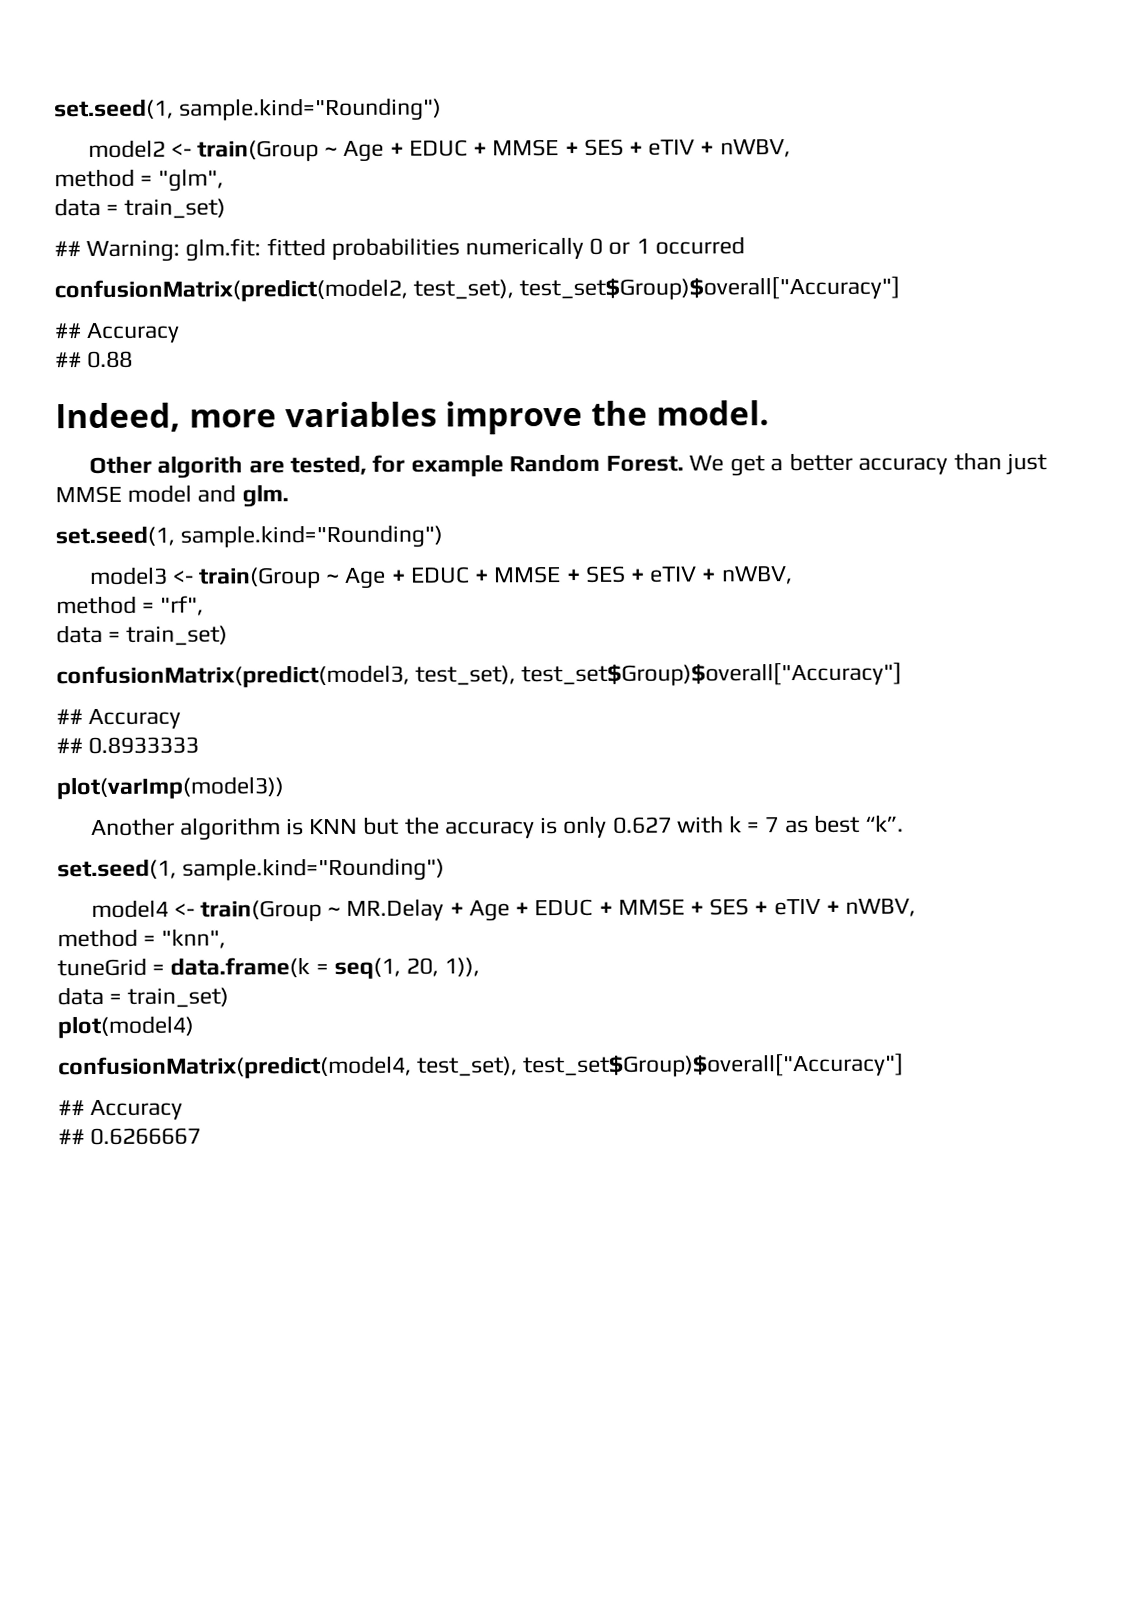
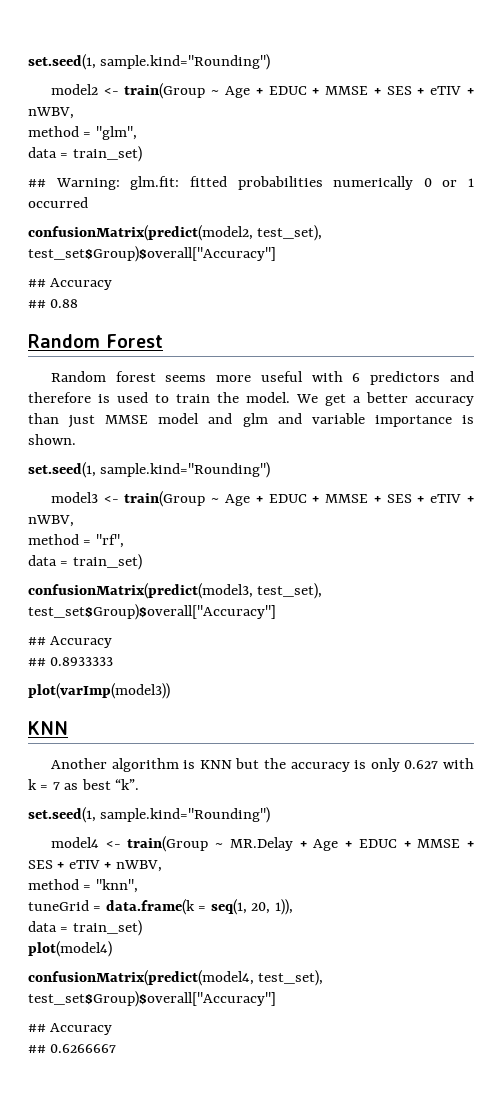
- Indeed, more variables improve the model.
- Other algorith are tested, for example Random Forest.
+ Random Forest
+ Random forest seems more useful with 6 predictors and therefore is used to train the model.
- We get a better accuracy than just MMSE model and glm.
+ We get a better accuracy than just MMSE model and glm and variable importance is shown.
  plot(varImp(model3))
+ KNN

